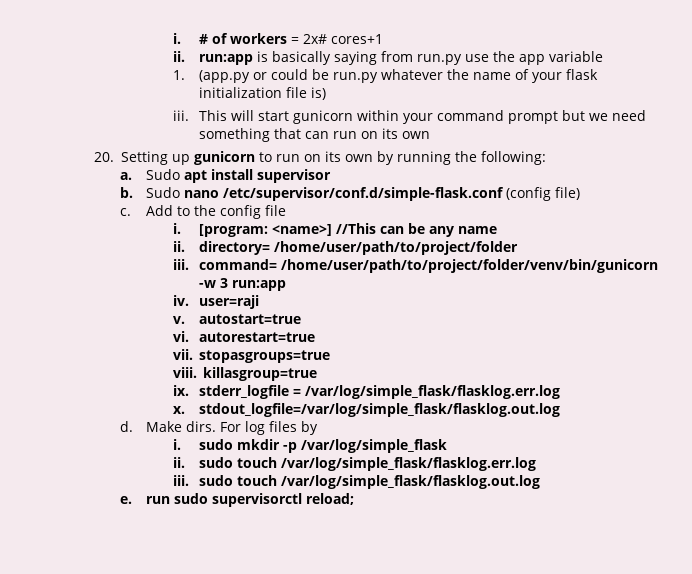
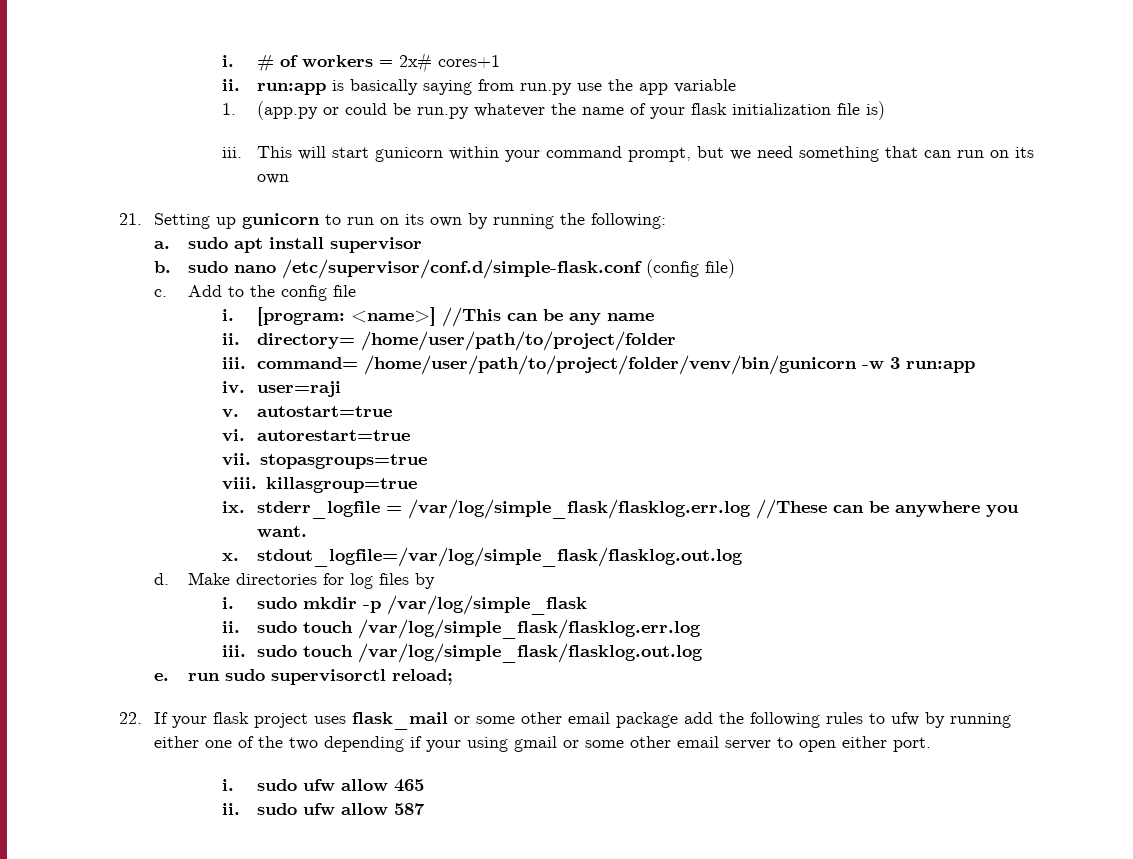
- This will start gunicorn within your command prompt but we need something that can run on its own
+ This will start gunicorn within your command prompt, but we need something that can run on its own
- 20. Setting up gunicorn to run on its own by running the following:
+ 21. Setting up gunicorn to run on its own by running the following:
- a. Sudo apt install supervisor
+ a. sudo apt install supervisor
- b. Sudo nano /etc/supervisor/conf.d/simple-flask.conf (config file)
+ b. sudo nano /etc/supervisor/conf.d/simple-flask.conf (config file)
- ix. stderr_logfile = /var/log/simple_flask/flasklog.err.log
+ ix. stderr_logfile = /var/log/simple_flask/flasklog.err.log //These can be anywhere you want.
- Make dirs. For log files by
+ Make directories for log files by
+ 22. If your flask project uses flask_mail or some other email package add the following rules to ufw by running either one of the two depending if your using gmail or some other email server to open either port.
+ i. sudo ufw allow 465
+ ii. sudo ufw allow 587

